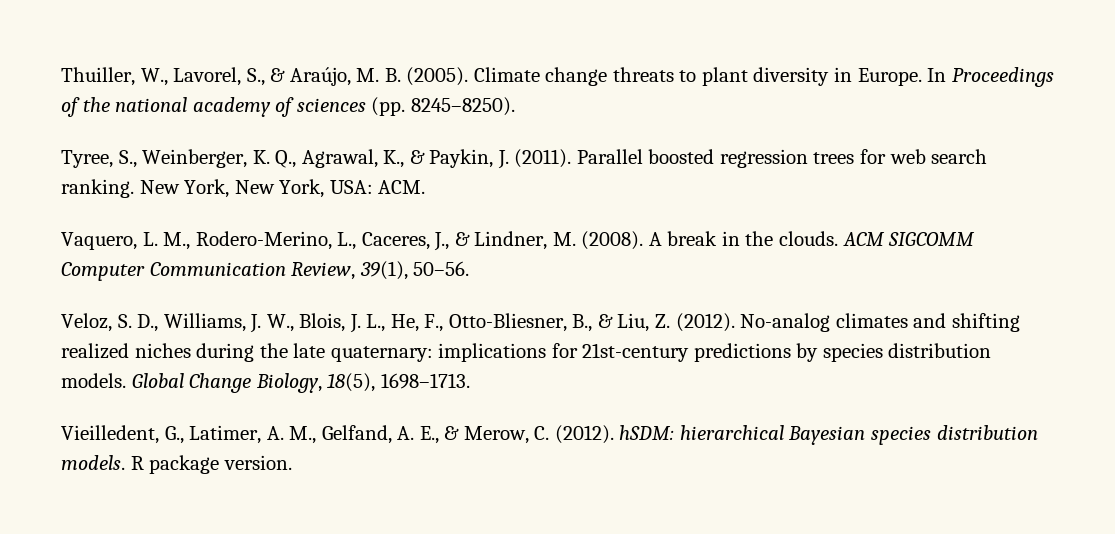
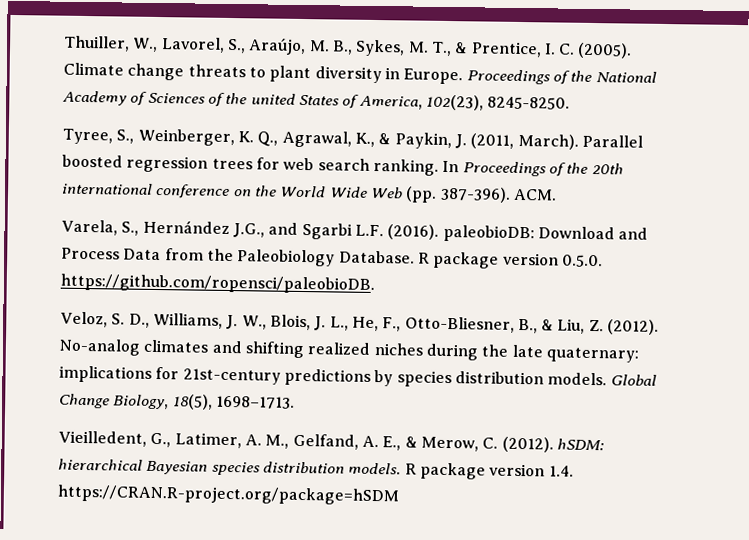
- Thuiller, W., Lavorel, S., & Araújo, M. B. (2005).
+ Thuiller, W., Lavorel, S., Araújo, M. B., Sykes, M. T., & Prentice, I. C. (2005).
- In Proceedings of the national academy of sciences (pp. 8245–8250).
+ Proceedings of the National Academy of Sciences of the united States of America, 102(23), 8245-8250.
- Tyree, S., Weinberger, K. Q., Agrawal, K., & Paykin, J. (2011).
+ Tyree, S., Weinberger, K. Q., Agrawal, K., & Paykin, J. (2011, March).
- New York, New York, USA: ACM.
- Vaquero, L. M., Rodero-Merino, L., Caceres, J., & Lindner, M. (2008). A break in the clouds. ACM SIGCOMM Computer Communication Review, 39(1), 50–56.
+ In Proceedings of the 20th international conference on the World Wide Web (pp. 387-396). ACM.
+ Varela, S., Hernández J.G., and Sgarbi L.F. (2016). paleobioDB: Download and Process Data from the Paleobiology Database. R package version 0.5.0. https://github.com/ropensci/paleobioDB.
- R package version.
+ R package version 1.4. https://CRAN.R-project.org/package=hSDM

